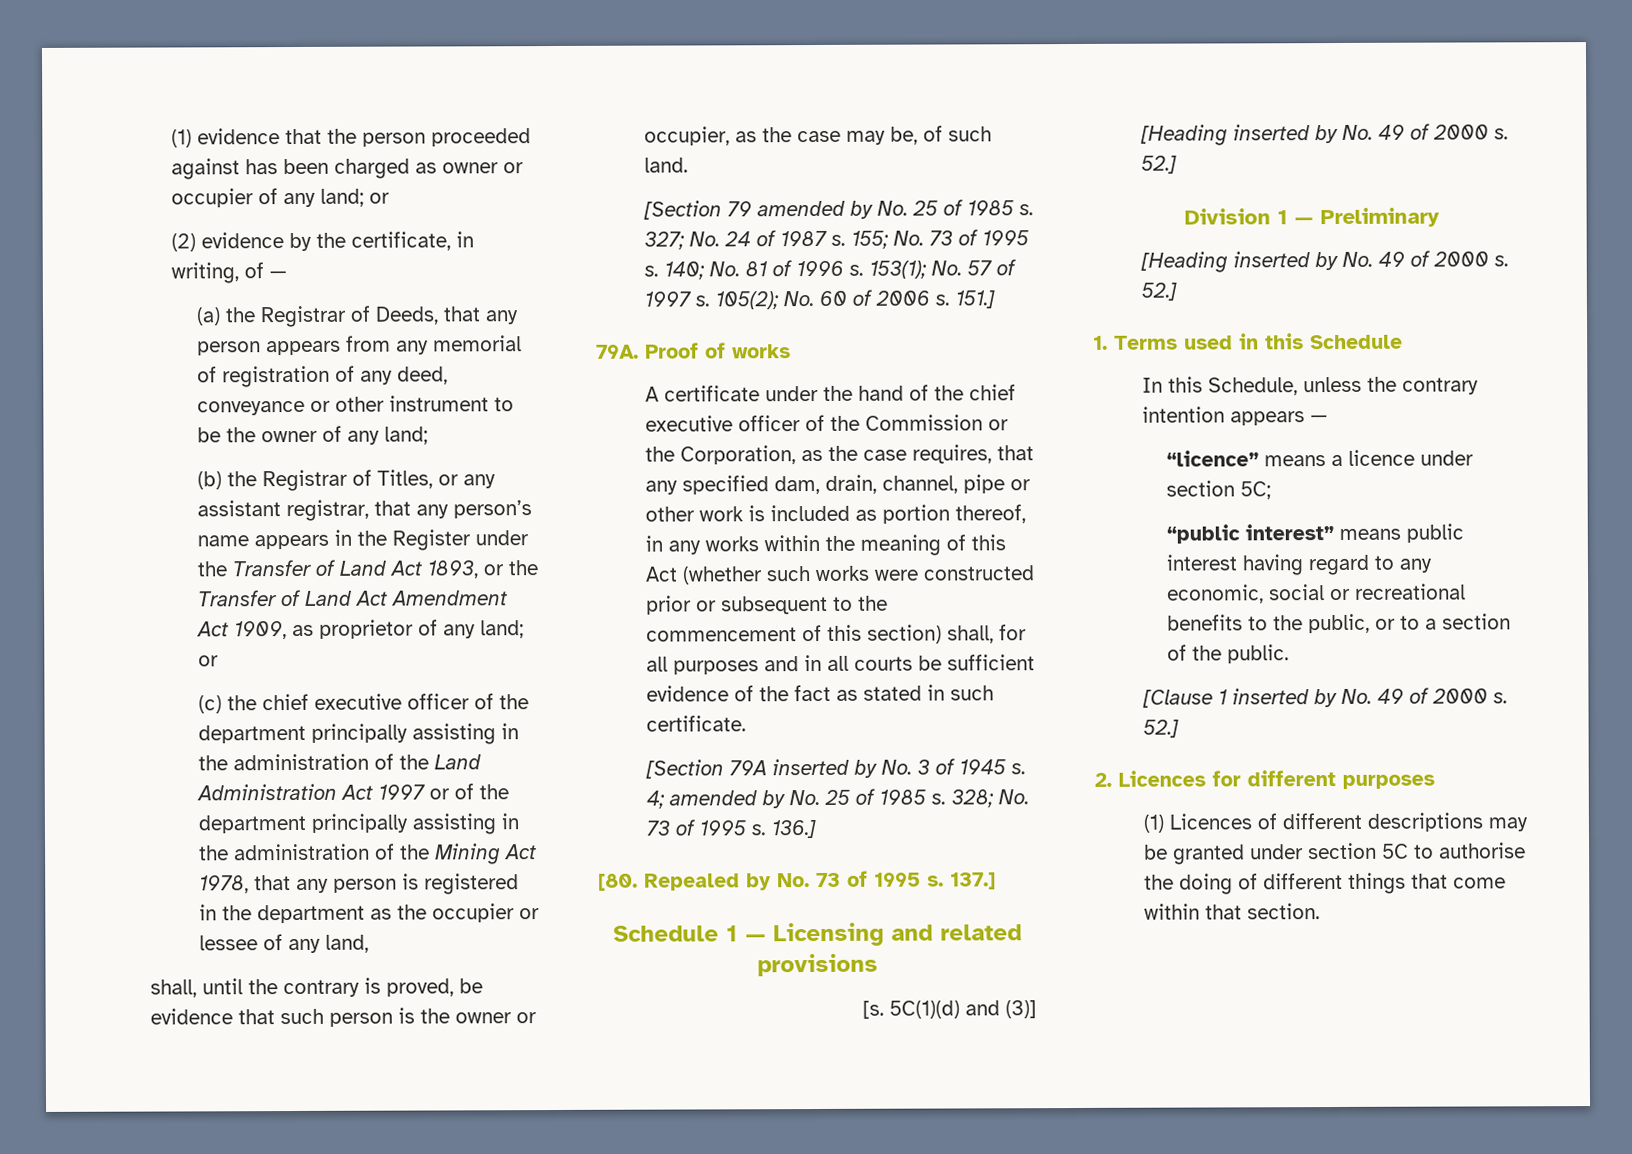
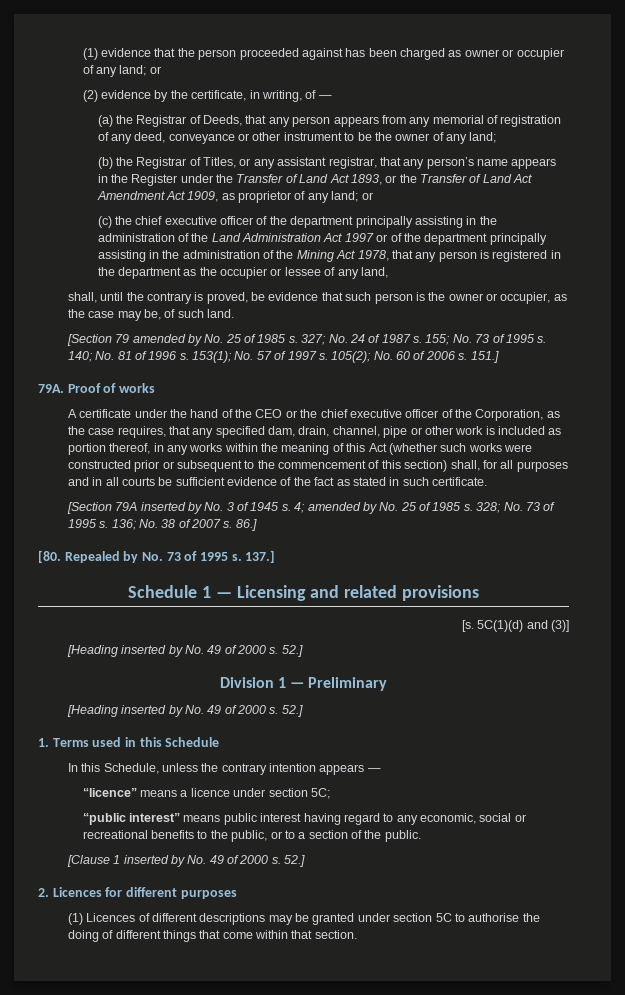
- A certificate under the hand of the chief executive officer of the Commission or the Corporation, as the case requires, that any specified dam, drain, channel, pipe or other work is included as portion thereof, in any works within the meaning of this Act (whether such works were constructed prior or subsequent to the commencement of this section) shall, for all purposes and in all courts be sufficient evidence of the fact as stated in such certificate.
+ A certificate under the hand of the CEO or the chief executive officer of the Corporation, as the case requires, that any specified dam, drain, channel, pipe or other work is included as portion thereof, in any works within the meaning of this Act (whether such works were constructed prior or subsequent to the commencement of this section) shall, for all purposes and in all courts be sufficient evidence of the fact as stated in such certificate.
- 136.]
+ 136; No. 38 of 2007 s. 86.]

